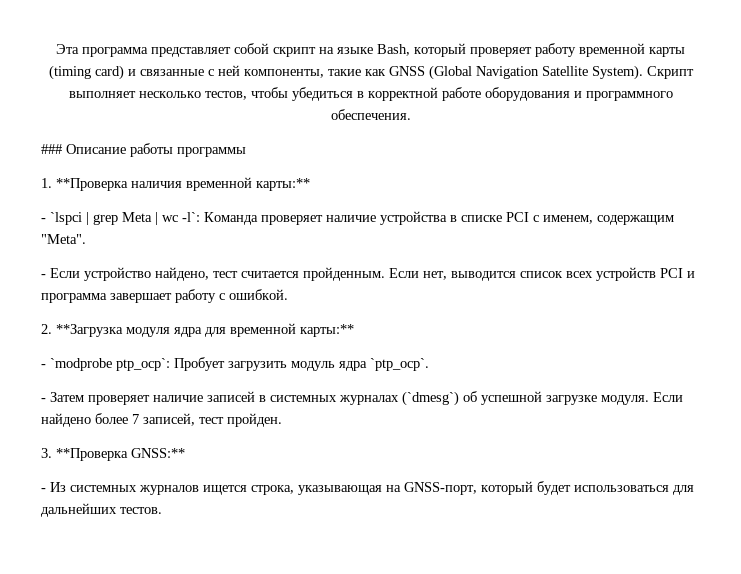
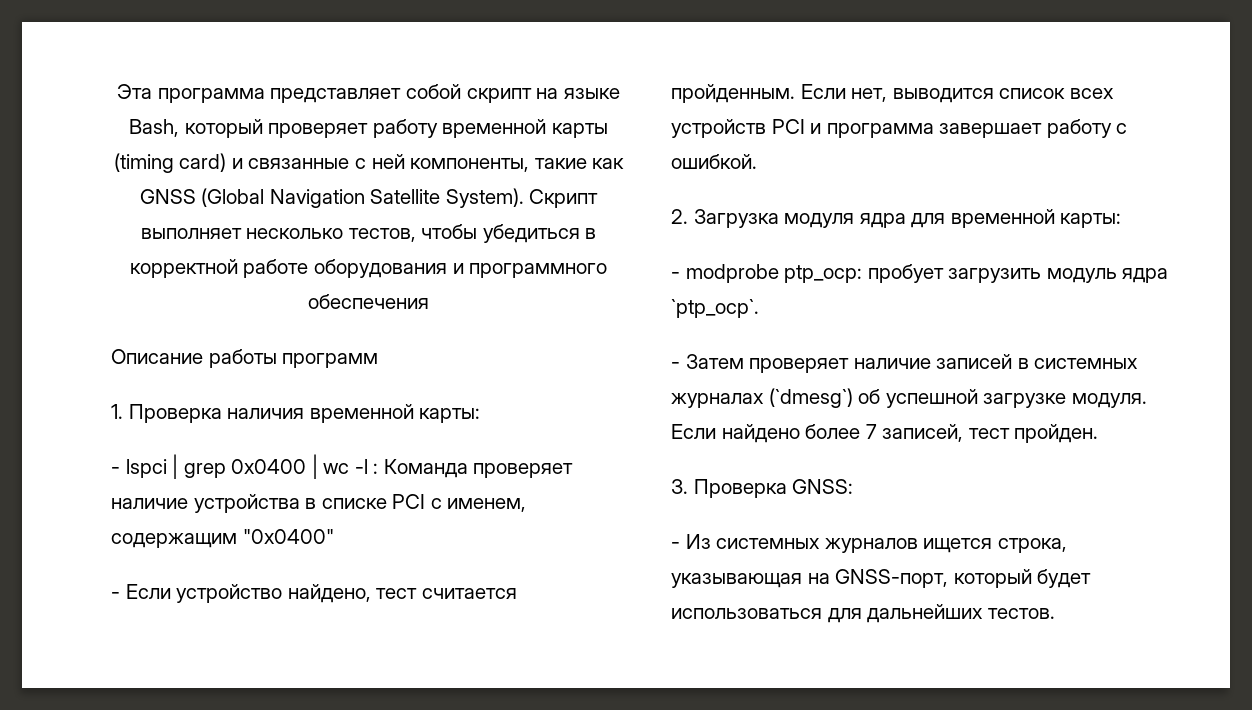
- Скрипт выполняет несколько тестов, чтобы убедиться в корректной работе оборудования и программного обеспечения.
- ### Описание работы программы
+ Скрипт выполняет несколько тестов, чтобы убедиться в корректной работе оборудования и программного обеспечения
+ Описание работы программ
- 1. **Проверка наличия временной карты:**
- - `lspci | grep Meta | wc -l`: Команда проверяет наличие устройства в списке PCI с именем, содержащим "Meta".
+ 1. Проверка наличия временной карты:
+ - lspci | grep 0x0400 | wc -l : Команда проверяет наличие устройства в списке PCI с именем, содержащим "0x0400"
- 2. **Загрузка модуля ядра для временной карты:**
- - `modprobe ptp_ocp`: Пробует загрузить модуль ядра `ptp_ocp`.
+ 2. Загрузка модуля ядра для временной карты:
+ - modprobe ptp_ocp: пробует загрузить модуль ядра `ptp_ocp`.
- 3. **Проверка GNSS:**
+ 3. Проверка GNSS:

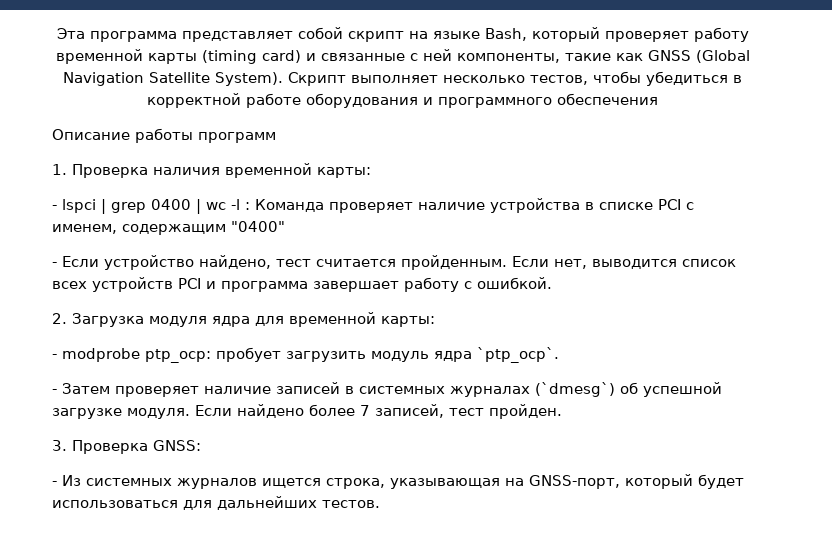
- - lspci | grep 0x0400 | wc -l : Команда проверяет наличие устройства в списке PCI с именем, содержащим "0x0400"
+ - lspci | grep 0400 | wc -l : Команда проверяет наличие устройства в списке PCI с именем, содержащим "0400"

